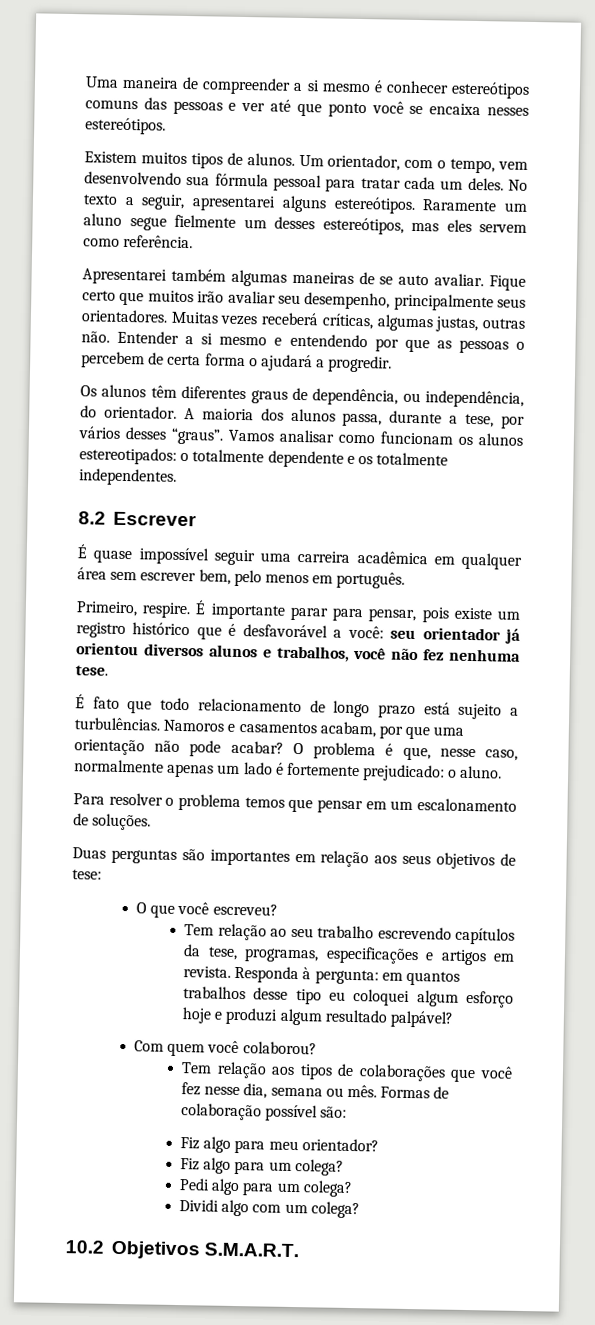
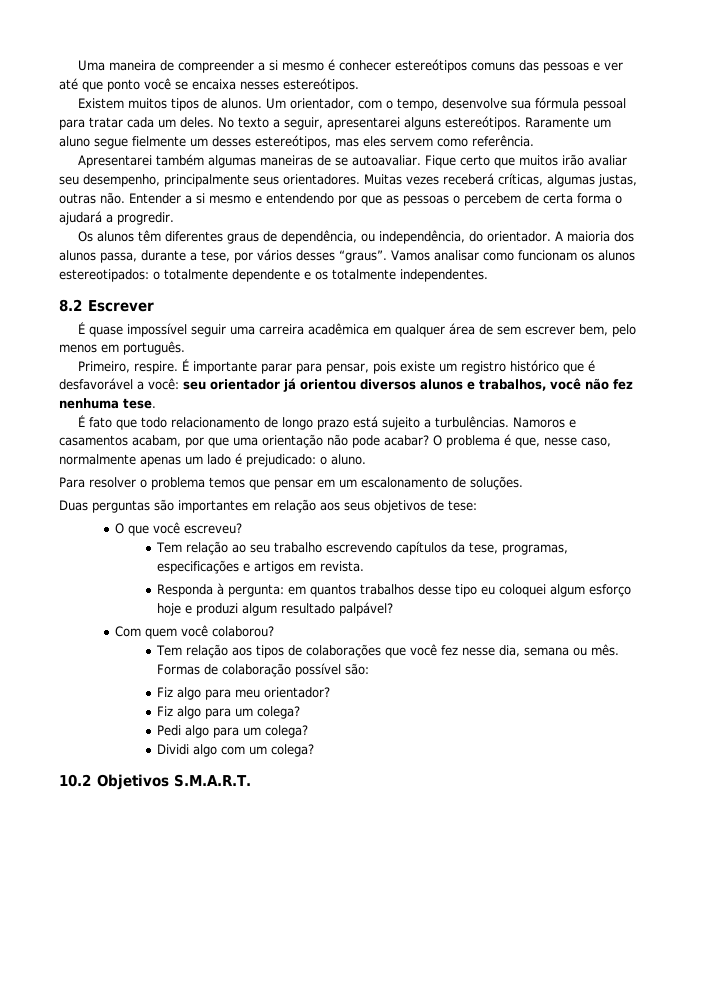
- Um orientador, com o tempo, vem desenvolvendo sua fórmula pessoal para tratar cada um deles.
+ Um orientador, com o tempo, desenvolve sua fórmula pessoal para tratar cada um deles.
- Apresentarei também algumas maneiras de se auto avaliar.
+ Apresentarei também algumas maneiras de se autoavaliar.
- É quase impossível seguir uma carreira acadêmica em qualquer área sem escrever bem, pelo menos em português.
+ É quase impossível seguir uma carreira acadêmica em qualquer área de sem escrever bem, pelo menos em português.
- O problema é que, nesse caso, normalmente apenas um lado é fortemente prejudicado: o aluno.
+ O problema é que, nesse caso, normalmente apenas um lado é prejudicado: o aluno.
- Tem relação ao seu trabalho escrevendo capítulos da tese, programas, especificações e artigos em revista. Responda à pergunta: em quantos trabalhos desse tipo eu coloquei algum esforço hoje e produzi algum resultado palpável?
+ Tem relação ao seu trabalho escrevendo capítulos da tese, programas, especificações e artigos em revista.
+ Responda à pergunta: em quantos trabalhos desse tipo eu coloquei algum esforço hoje e produzi algum resultado palpável?

